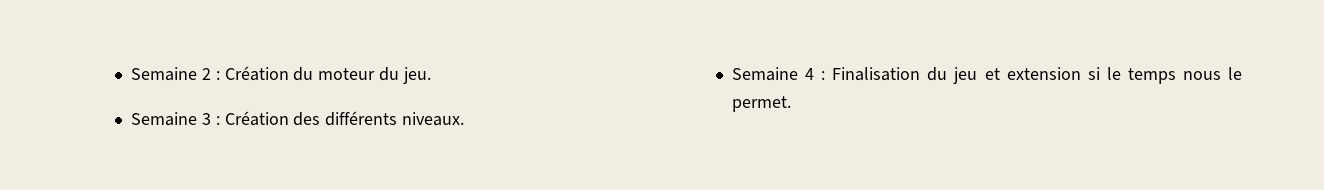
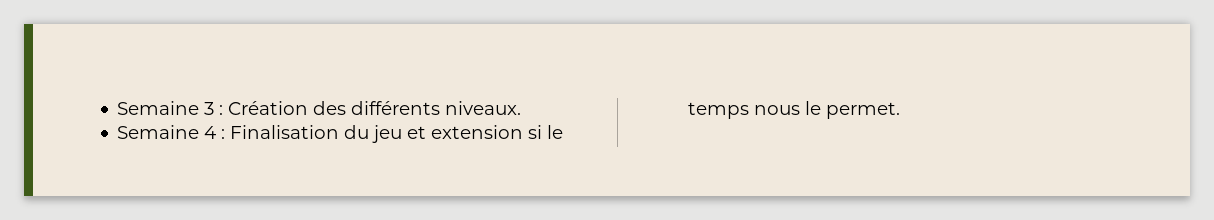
- Semaine 2 : Création du moteur du jeu.

